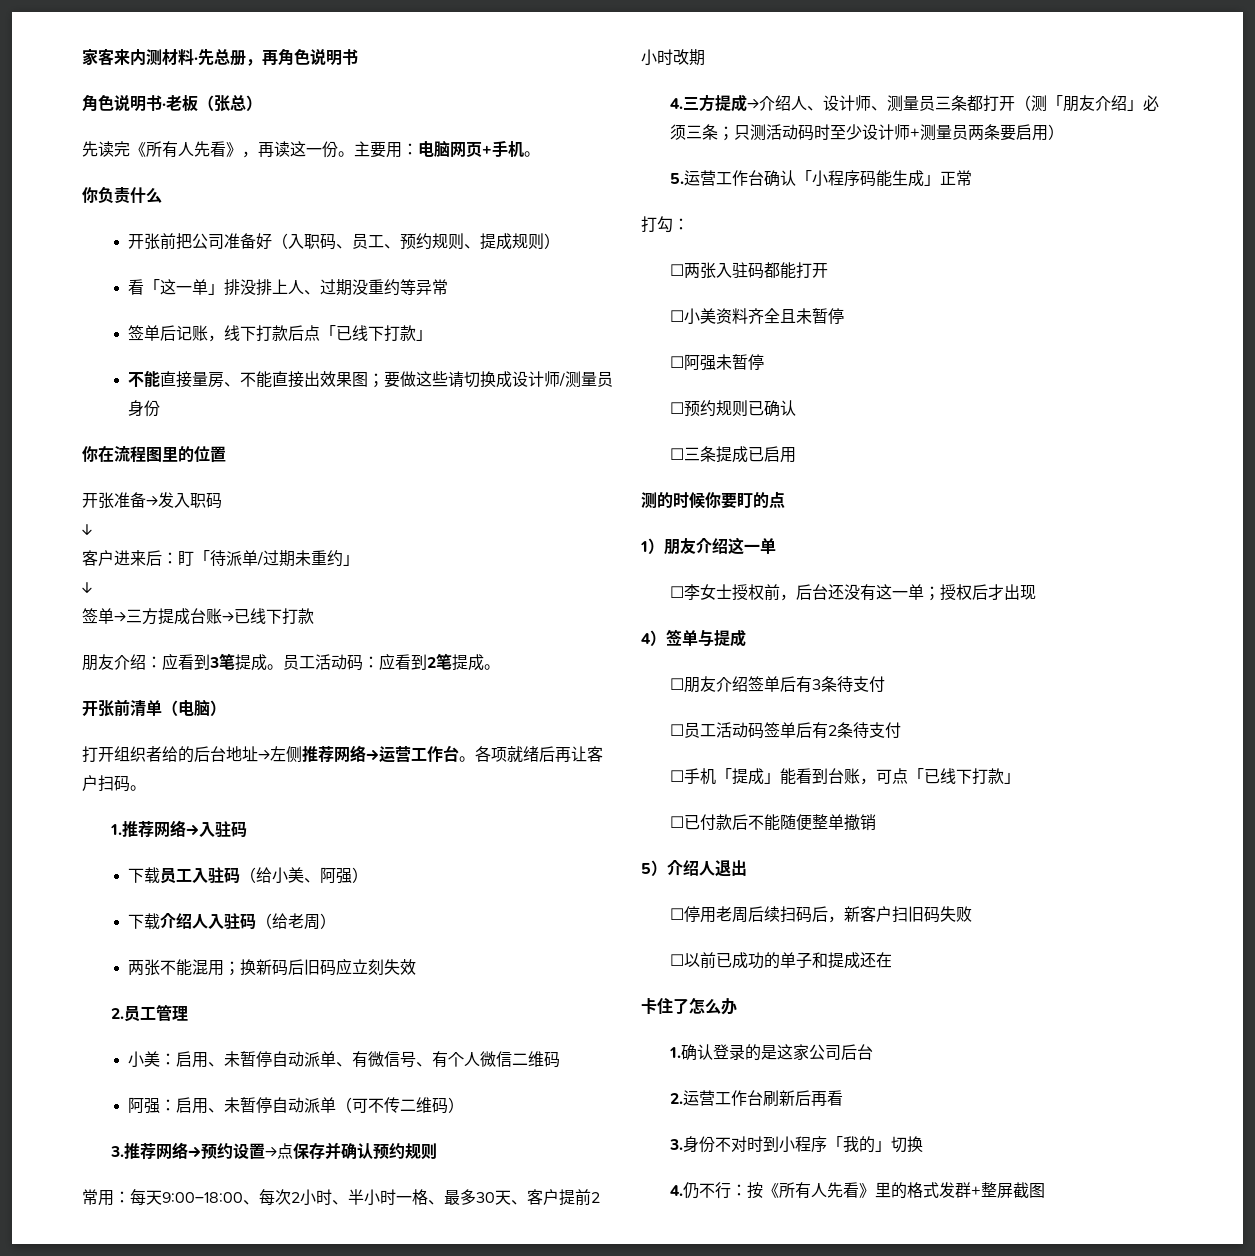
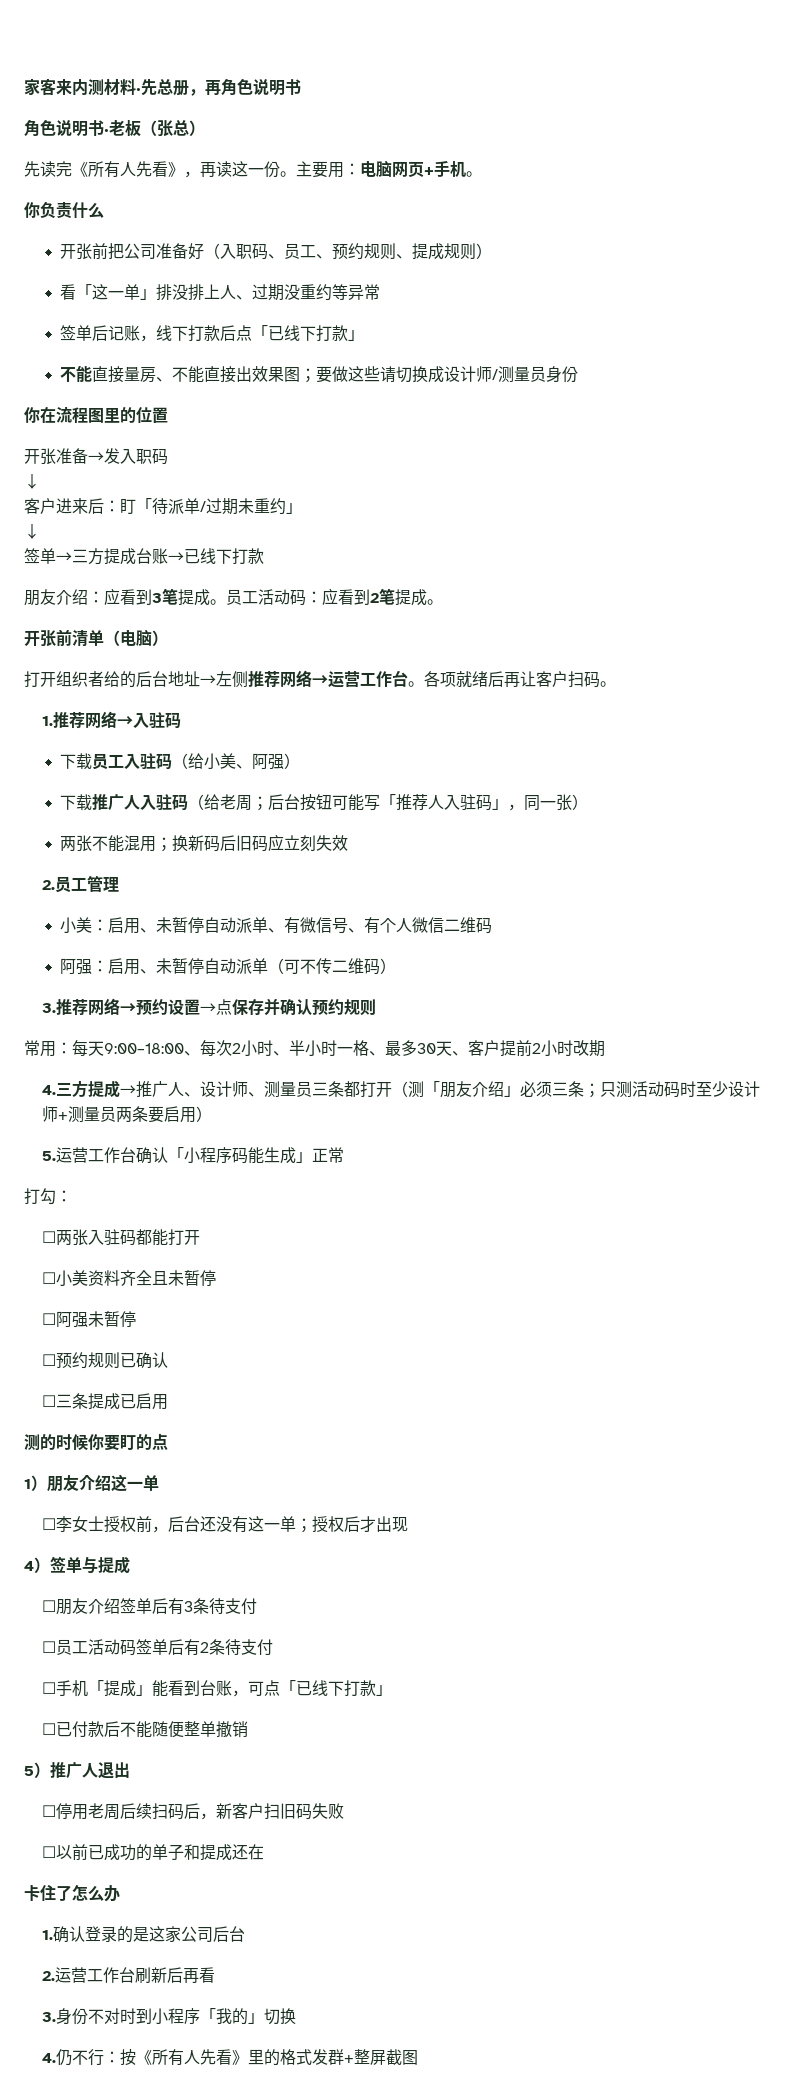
- 下载介绍人入驻码（给老周）
+ 下载推广人入驻码（给老周；后台按钮可能写「推荐人入驻码」，同一张）
- 4.三方提成→介绍人、设计师、测量员三条都打开（测「朋友介绍」必须三条；只测活动码时至少设计师+测量员两条要启用）
+ 4.三方提成→推广人、设计师、测量员三条都打开（测「朋友介绍」必须三条；只测活动码时至少设计师+测量员两条要启用）
- 5）介绍人退出
+ 5）推广人退出

